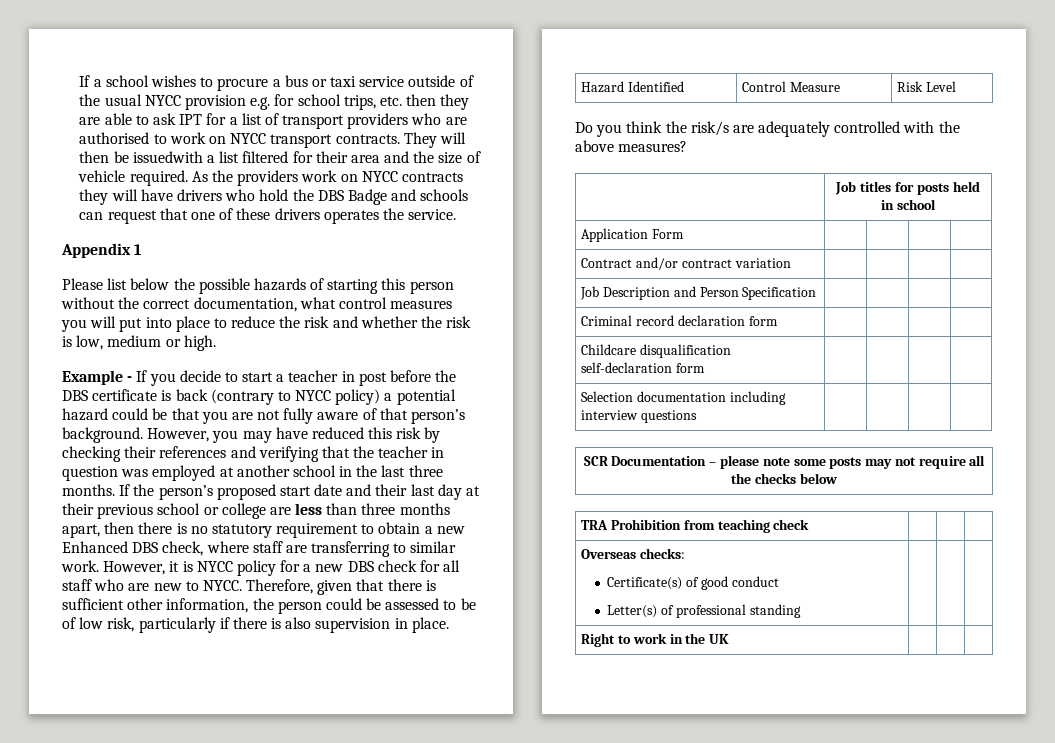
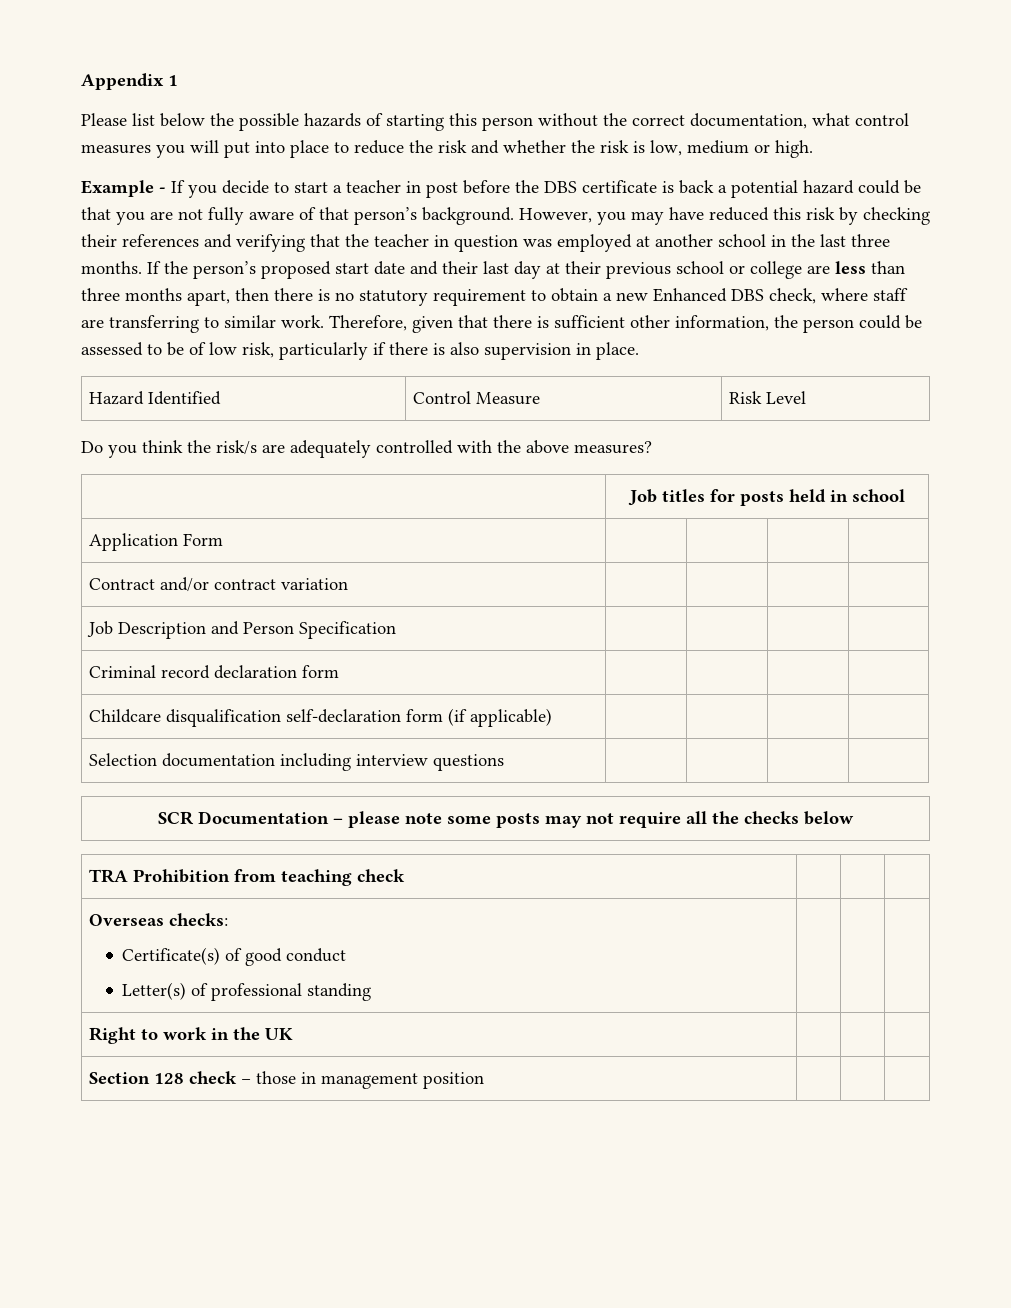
- If a school wishes to procure a bus or taxi service outside of the usual NYCC provision e.g. for school trips, etc. then they are able to ask IPT for a list of transport providers who are authorised to work on NYCC transport contracts. They will then be issuedwith a list filtered for their area and the size of vehicle required. As the providers work on NYCC contracts they will have drivers who hold the DBS Badge and schools can request that one of these drivers operates the service.
- Example - If you decide to start a teacher in post before the DBS certificate is back (contrary to NYCC policy) a potential hazard could be that you are not fully aware of that person’s background.
+ Example - If you decide to start a teacher in post before the DBS certificate is back a potential hazard could be that you are not fully aware of that person’s background.
- However, it is NYCC policy for a new DBS check for all staff who are new to NYCC.
- Childcare disqualification self-declaration form | | | |
+ Childcare disqualification self-declaration form (if applicable) | | | |
+ Section 128 check – those in management position | | |

